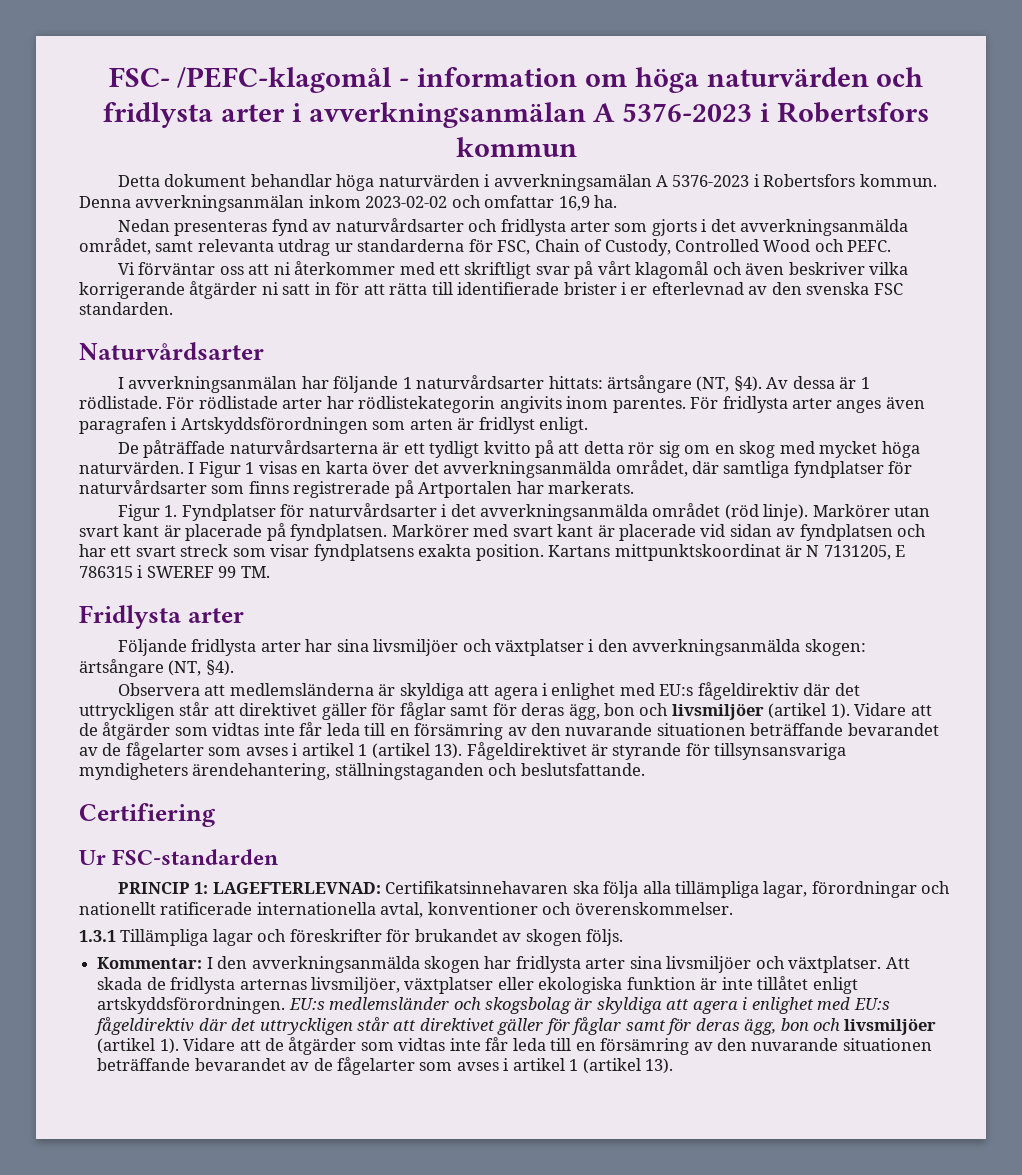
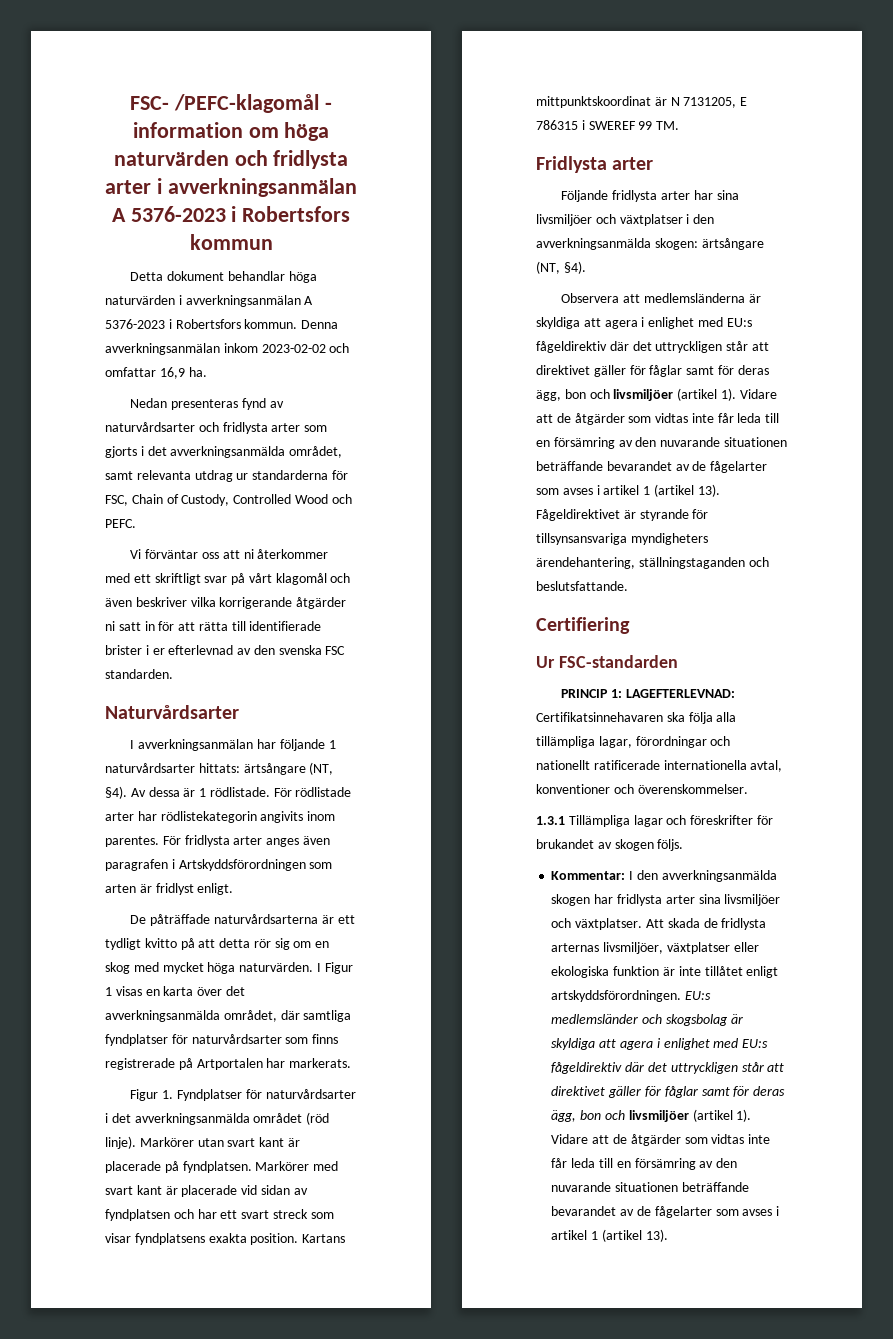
- Detta dokument behandlar höga naturvärden i avverkningsamälan A 5376-2023 i Robertsfors kommun.
+ Detta dokument behandlar höga naturvärden i avverkningsanmälan A 5376-2023 i Robertsfors kommun.

